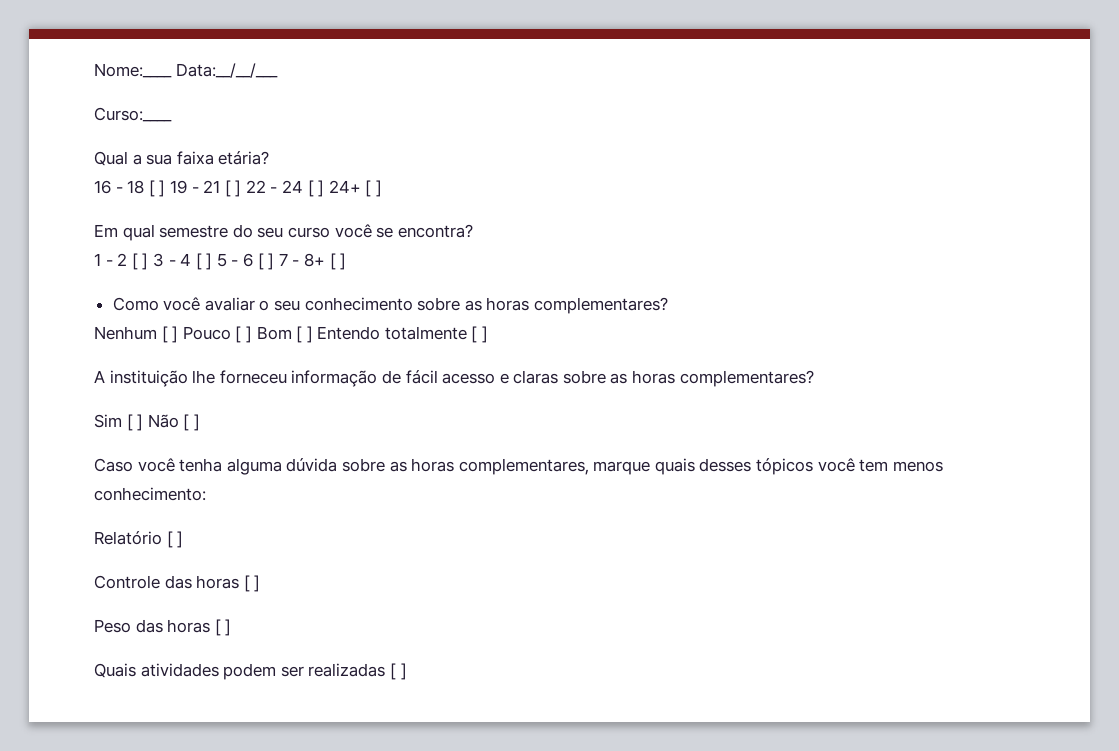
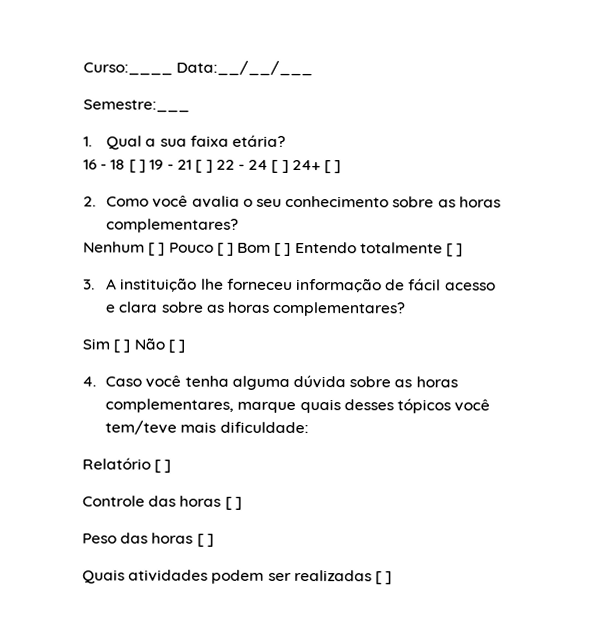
- Nome:____ Data:__/__/___
+ Curso:____ Data:__/__/___
- Curso:____
- Qual a sua faixa etária?
+ Semestre:___
+ 1. Qual a sua faixa etária?
- Em qual semestre do seu curso você se encontra?
- 1 - 2 [ ] 3 - 4 [ ] 5 - 6 [ ] 7 - 8+ [ ]
- Como você avaliar o seu conhecimento sobre as horas complementares?
+ 2. Como você avalia o seu conhecimento sobre as horas complementares?
- A instituição lhe forneceu informação de fácil acesso e claras sobre as horas complementares?
+ 3. A instituição lhe forneceu informação de fácil acesso e clara sobre as horas complementares?
- Caso você tenha alguma dúvida sobre as horas complementares, marque quais desses tópicos você tem menos conhecimento:
+ 4. Caso você tenha alguma dúvida sobre as horas complementares, marque quais desses tópicos você tem/teve mais dificuldade:

